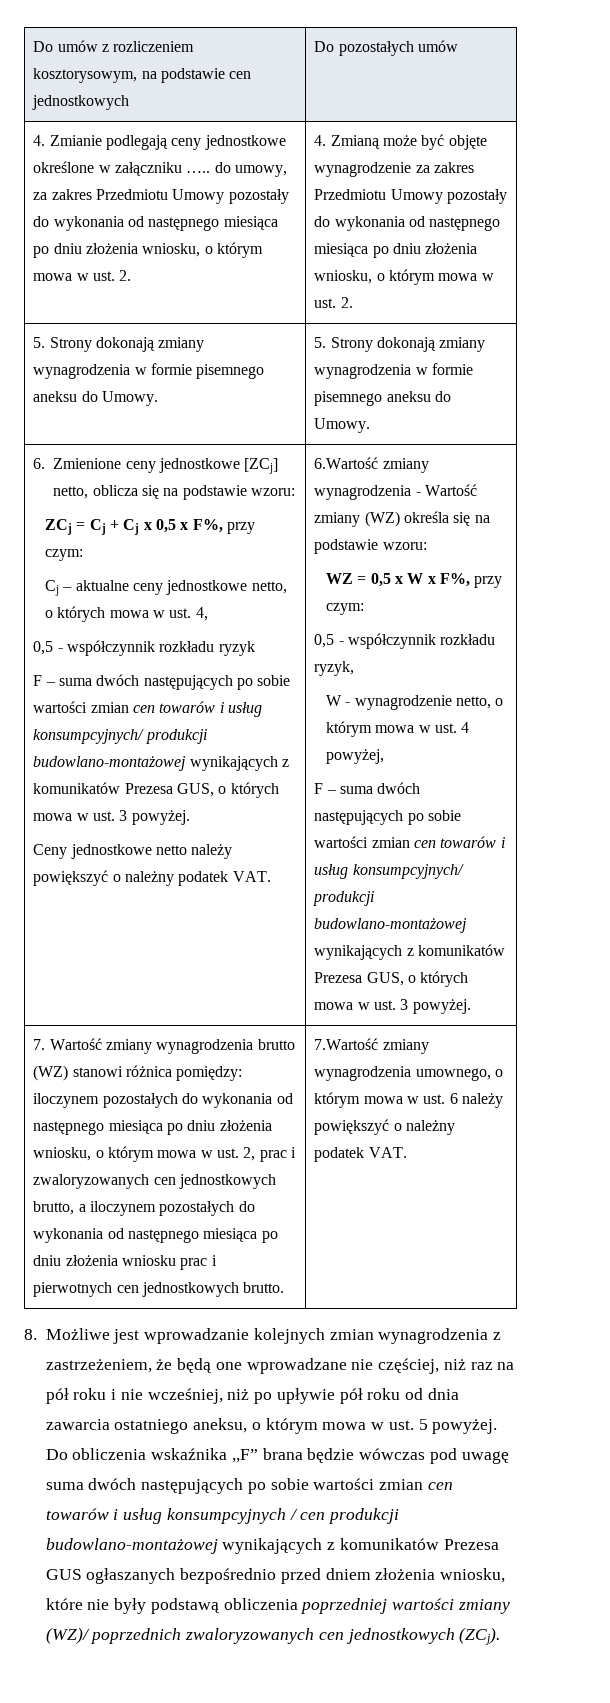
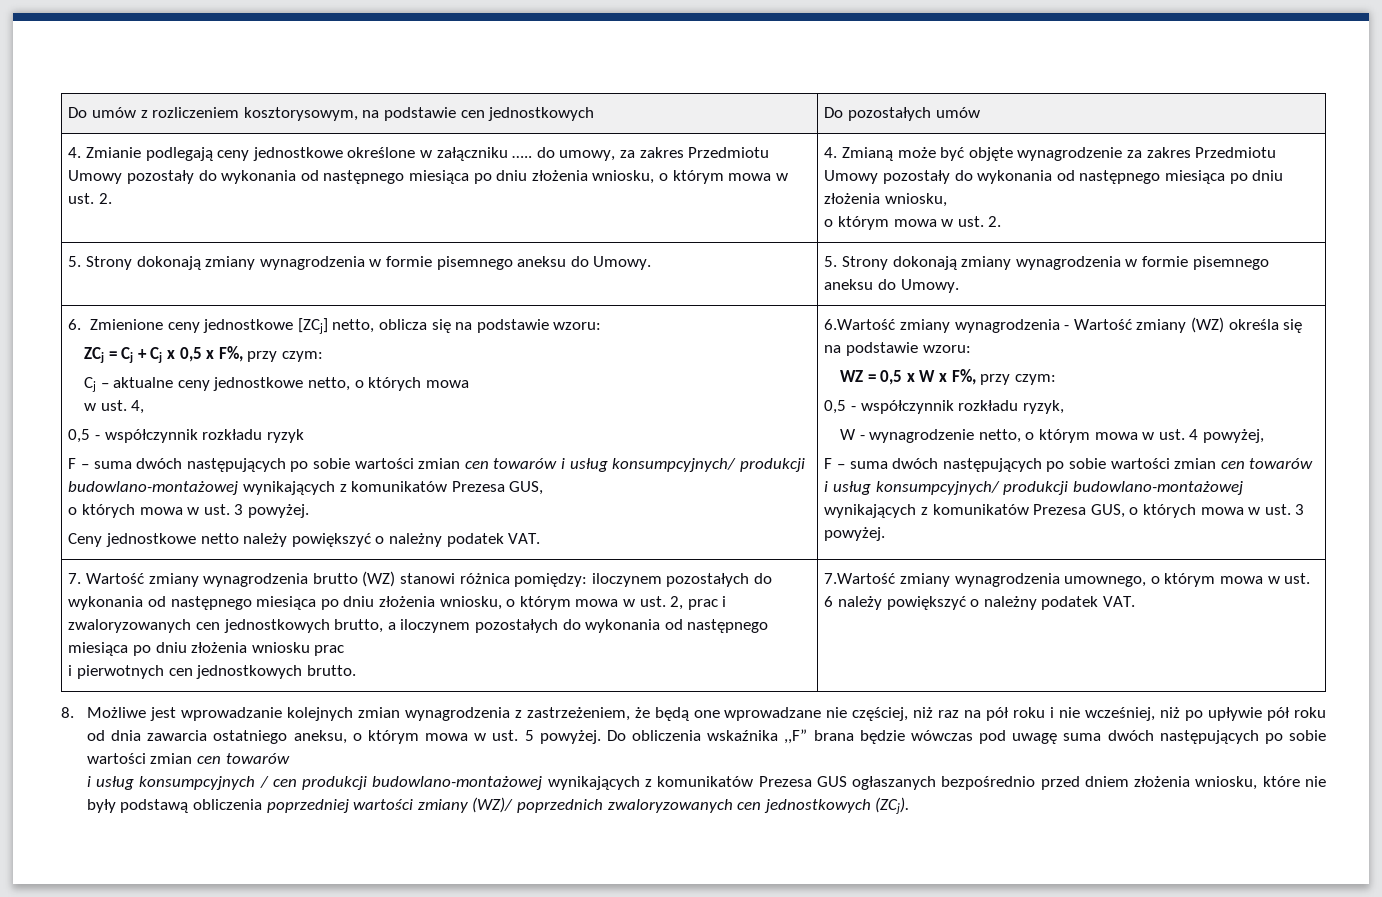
- 4. Zmianą może być objęte wynagrodzenie za zakres Przedmiotu Umowy pozostały do wykonania od następnego miesiąca po dniu złożenia wniosku, o którym mowa w ust. 2.
+ 4. Zmianą może być objęte wynagrodzenie za zakres Przedmiotu Umowy pozostały do wykonania od następnego miesiąca po dniu złożenia wniosku,
+ o którym mowa w ust. 2.
- Cj – aktualne ceny jednostkowe netto, o których mowa w ust. 4,
+ Cj – aktualne ceny jednostkowe netto, o których mowa
+ w ust. 4,
  0,5 - współczynnik rozkładu ryzyk
- F – suma dwóch następujących po sobie wartości zmian cen towarów i usług konsumpcyjnych/ produkcji budowlano-montażowej wynikających z komunikatów Prezesa GUS, o których mowa w ust. 3 powyżej.
+ F – suma dwóch następujących po sobie wartości zmian cen towarów i usług konsumpcyjnych/ produkcji budowlano-montażowej wynikających z komunikatów Prezesa GUS,
+ o których mowa w ust. 3 powyżej.
- 7. Wartość zmiany wynagrodzenia brutto (WZ) stanowi różnica pomiędzy: iloczynem pozostałych do wykonania od następnego miesiąca po dniu złożenia wniosku, o którym mowa w ust. 2, prac i zwaloryzowanych cen jednostkowych brutto, a iloczynem pozostałych do wykonania od następnego miesiąca po dniu złożenia wniosku prac i pierwotnych cen jednostkowych brutto.
+ 7. Wartość zmiany wynagrodzenia brutto (WZ) stanowi różnica pomiędzy: iloczynem pozostałych do wykonania od następnego miesiąca po dniu złożenia wniosku, o którym mowa w ust. 2, prac i zwaloryzowanych cen jednostkowych brutto, a iloczynem pozostałych do wykonania od następnego miesiąca po dniu złożenia wniosku prac
+ i pierwotnych cen jednostkowych brutto.
- Do obliczenia wskaźnika ,,F” brana będzie wówczas pod uwagę suma dwóch następujących po sobie wartości zmian cen towarów i usług konsumpcyjnych / cen produkcji budowlano-montażowej wynikających z komunikatów Prezesa GUS ogłaszanych bezpośrednio przed dniem złożenia wniosku, które nie były podstawą obliczenia poprzedniej wartości zmiany (WZ)/ poprzednich zwaloryzowanych cen jednostkowych (ZCj).
+ Do obliczenia wskaźnika ,,F” brana będzie wówczas pod uwagę suma dwóch następujących po sobie wartości zmian cen towarów
+ i usług konsumpcyjnych / cen produkcji budowlano-montażowej wynikających z komunikatów Prezesa GUS ogłaszanych bezpośrednio przed dniem złożenia wniosku, które nie były podstawą obliczenia poprzedniej wartości zmiany (WZ)/ poprzednich zwaloryzowanych cen jednostkowych (ZCj).

